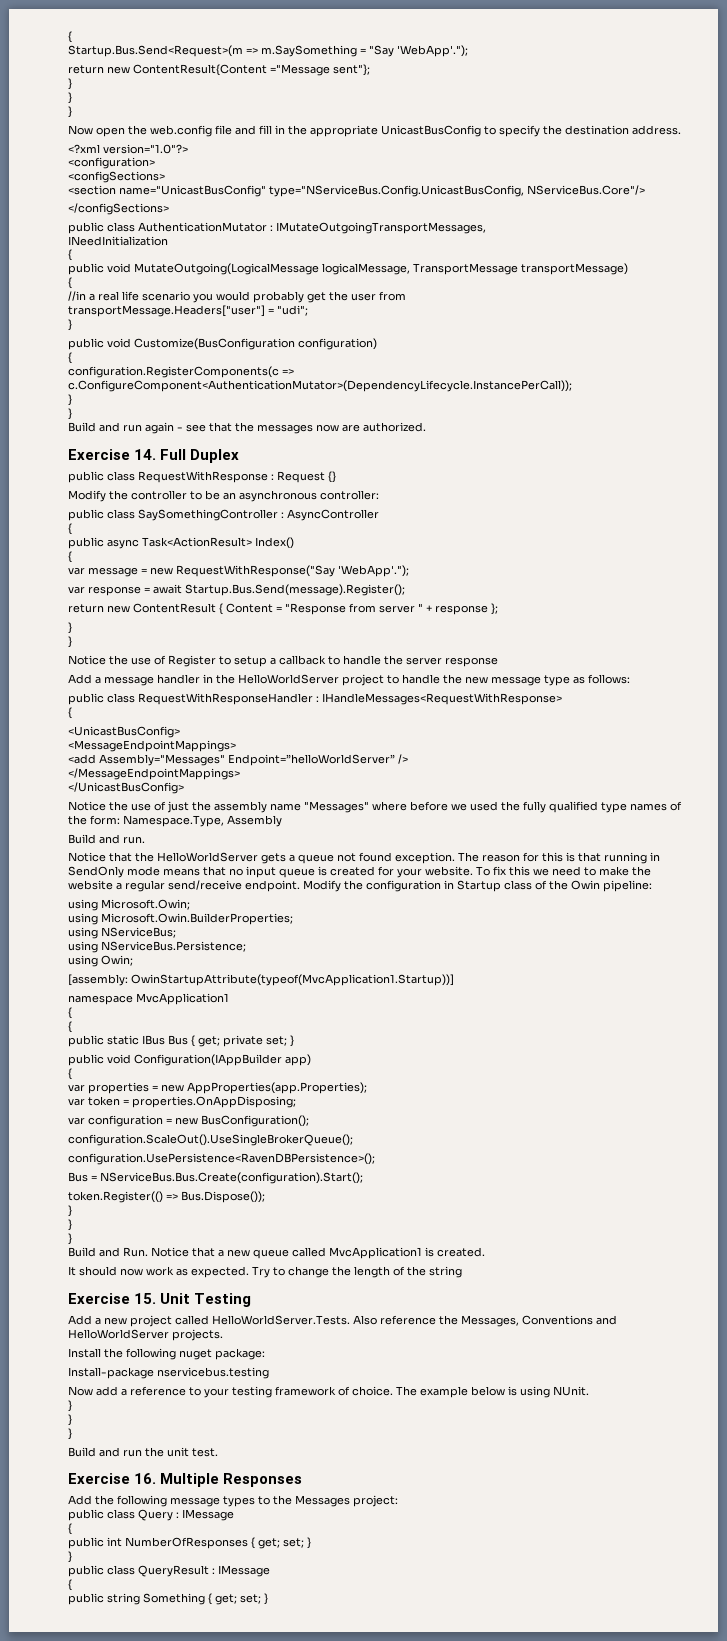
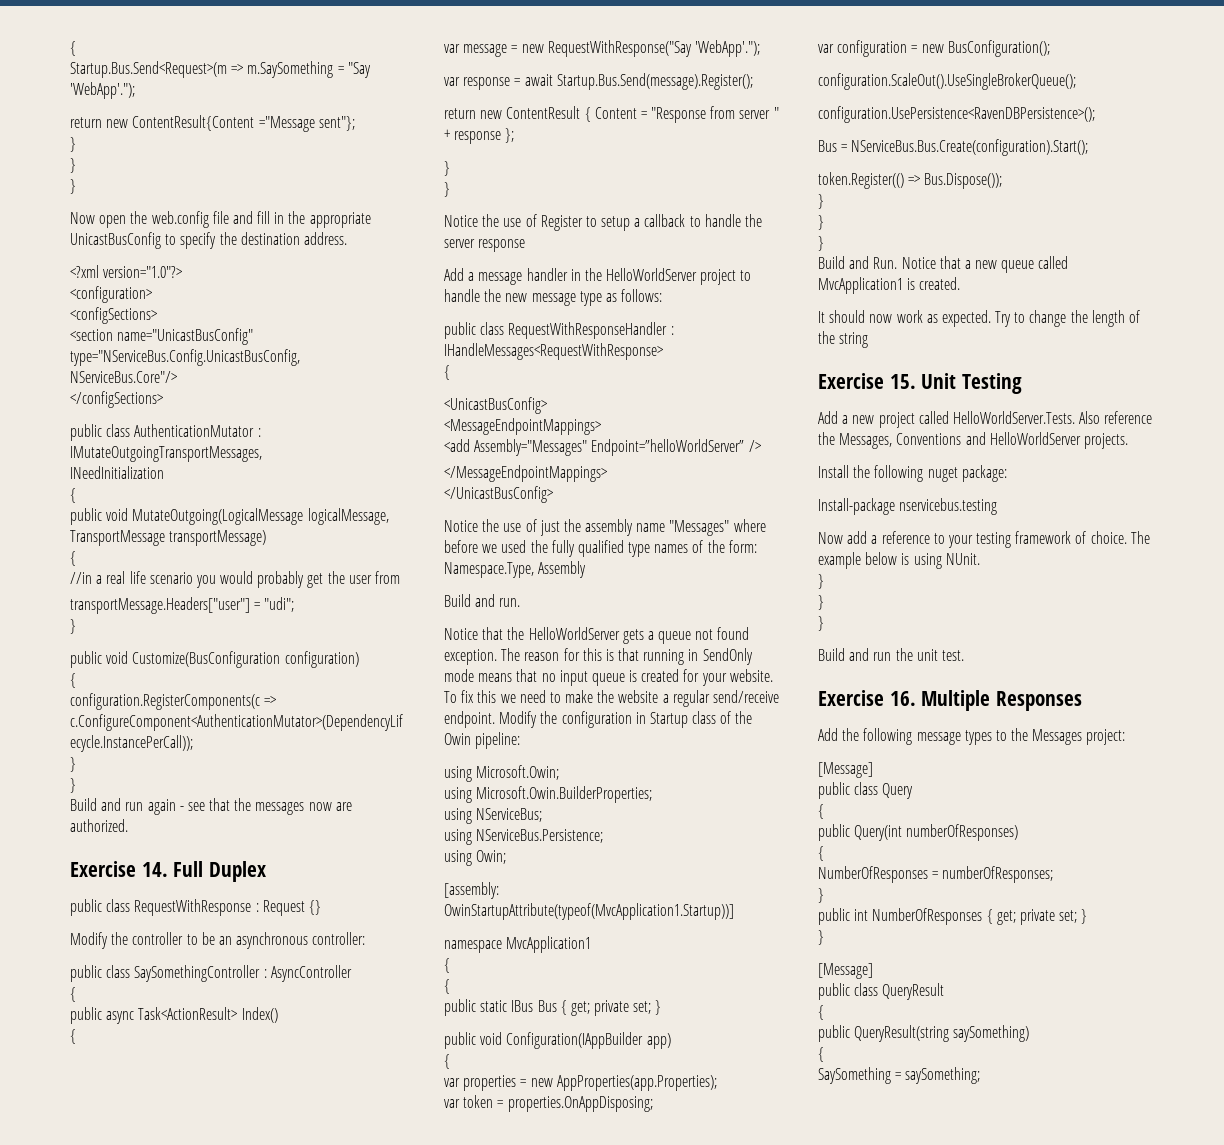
  Add the following message types to the Messages project:
+ [Message]
- public class Query : IMessage
+ public class Query
  {
+ public Query(int numberOfResponses)
+ {
+ NumberOfResponses = numberOfResponses;
+ }
- public int NumberOfResponses { get; set; }
+ public int NumberOfResponses { get; private set; }
  }
+ [Message]
- public class QueryResult : IMessage
+ public class QueryResult
  {
- public string Something { get; set; }
+ public QueryResult(string saySomething)
+ {
+ SaySomething = saySomething;

